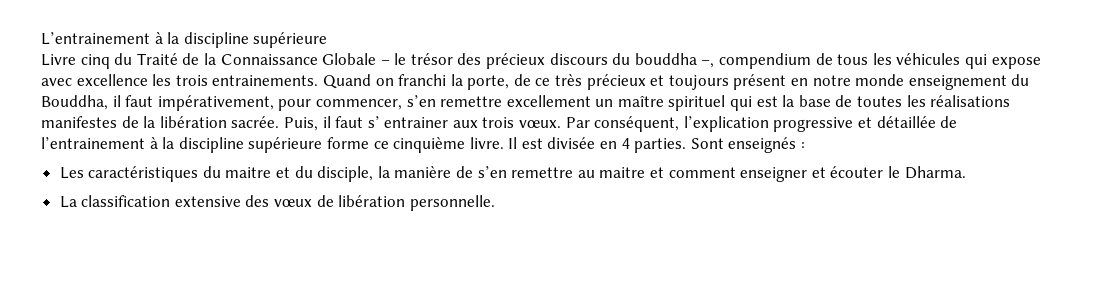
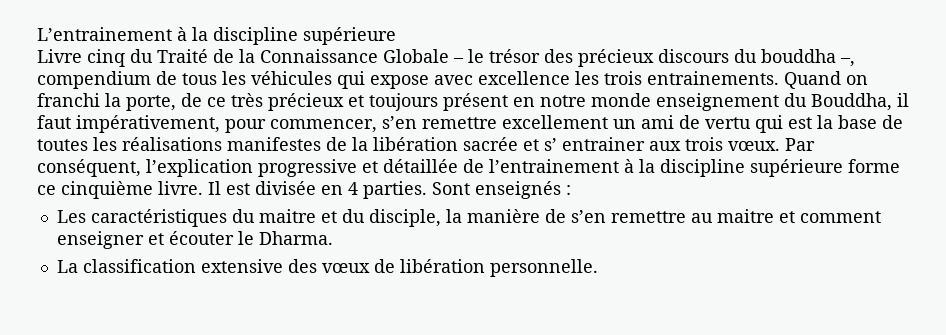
- Quand on franchi la porte, de ce très précieux et toujours présent en notre monde enseignement du Bouddha, il faut impérativement, pour commencer, s’en remettre excellement un maître spirituel qui est la base de toutes les réalisations manifestes de la libération sacrée. Puis, il faut s’ entrainer aux trois vœux.
+ Quand on franchi la porte, de ce très précieux et toujours présent en notre monde enseignement du Bouddha, il faut impérativement, pour commencer, s’en remettre excellement un ami de vertu qui est la base de toutes les réalisations manifestes de la libération sacrée et s’ entrainer aux trois vœux.

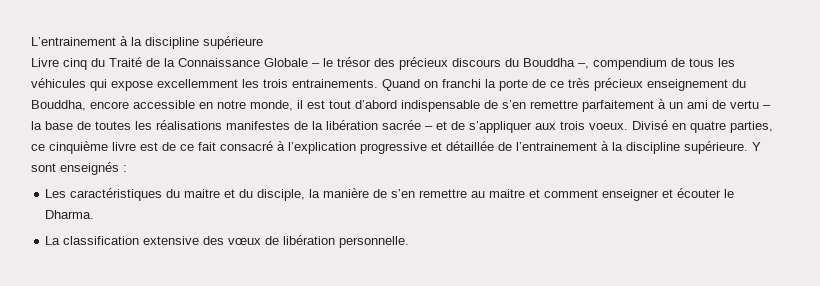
- Livre cinq du Traité de la Connaissance Globale – le trésor des précieux discours du bouddha –, compendium de tous les véhicules qui expose avec excellence les trois entrainements.
+ Livre cinq du Traité de la Connaissance Globale – le trésor des précieux discours du Bouddha –, compendium de tous les véhicules qui expose excellemment les trois entrainements.
- Quand on franchi la porte, de ce très précieux et toujours présent en notre monde enseignement du Bouddha, il faut impérativement, pour commencer, s’en remettre excellement un ami de vertu qui est la base de toutes les réalisations manifestes de la libération sacrée et s’ entrainer aux trois vœux. Par conséquent, l’explication progressive et détaillée de l’entrainement à la discipline supérieure forme ce cinquième livre. Il est divisée en 4 parties. Sont enseignés :
+ Quand on franchi la porte de ce très précieux enseignement du Bouddha, encore accessible en notre monde, il est tout d’abord indispensable de s’en remettre parfaitement à un ami de vertu – la base de toutes les réalisations manifestes de la libération sacrée – et de s’appliquer aux trois voeux. Divisé en quatre parties, ce cinquième livre est de ce fait consacré à l’explication progressive et détaillée de l’entrainement à la discipline supérieure. Y sont enseignés :

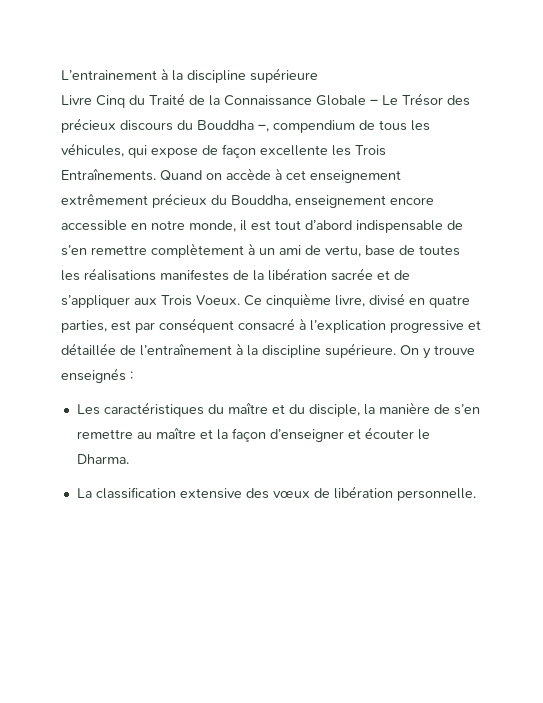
- Livre cinq du Traité de la Connaissance Globale – le trésor des précieux discours du Bouddha –, compendium de tous les véhicules qui expose excellemment les trois entrainements. Quand on franchi la porte de ce très précieux enseignement du Bouddha, encore accessible en notre monde, il est tout d’abord indispensable de s’en remettre parfaitement à un ami de vertu – la base de toutes les réalisations manifestes de la libération sacrée – et de s’appliquer aux trois voeux. Divisé en quatre parties, ce cinquième livre est de ce fait consacré à l’explication progressive et détaillée de l’entrainement à la discipline supérieure.
+ Livre Cinq du Traité de la Connaissance Globale – Le Trésor des précieux discours du Bouddha –, compendium de tous les véhicules, qui expose de façon excellente les Trois Entraînements. Quand on accède à cet enseignement extrêmement précieux du Bouddha, enseignement encore accessible en notre monde, il est tout d’abord indispensable de s’en remettre complètement à un ami de vertu, base de toutes les réalisations manifestes de la libération sacrée et de s’appliquer aux Trois Voeux. Ce cinquième livre, divisé en quatre parties, est par conséquent consacré à l’explication progressive et détaillée de l’entraînement à la discipline supérieure.
- Y sont enseignés :
+ On y trouve enseignés :
- Les caractéristiques du maitre et du disciple, la manière de s’en remettre au maitre et comment enseigner et écouter le Dharma.
+ Les caractéristiques du maître et du disciple, la manière de s’en remettre au maître et la façon d’enseigner et écouter le Dharma.

